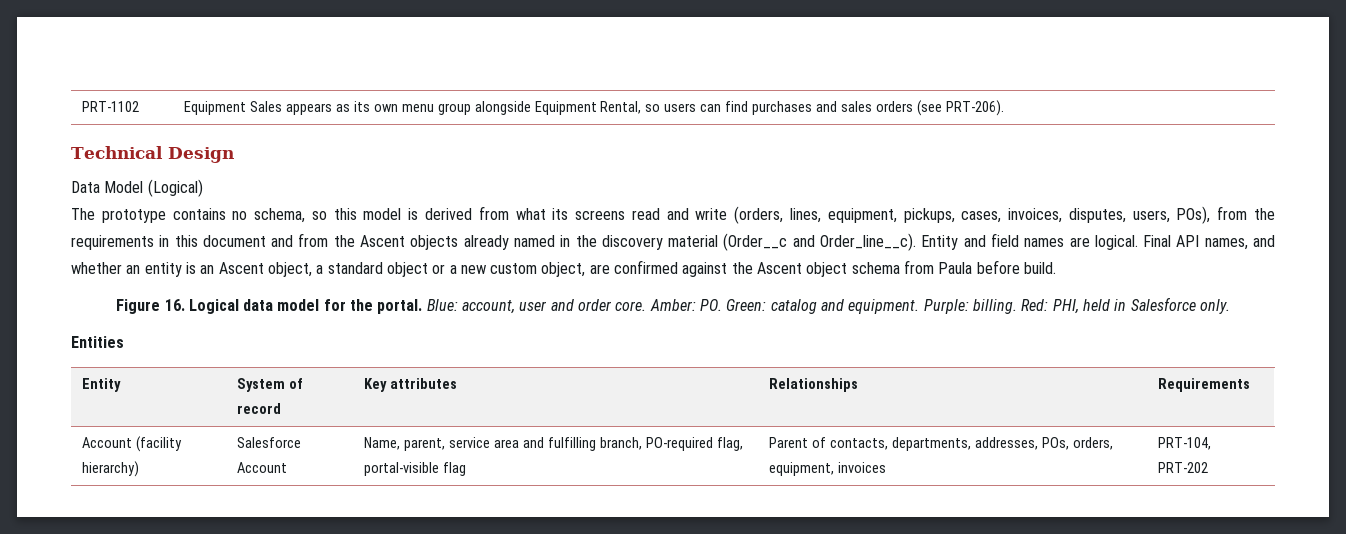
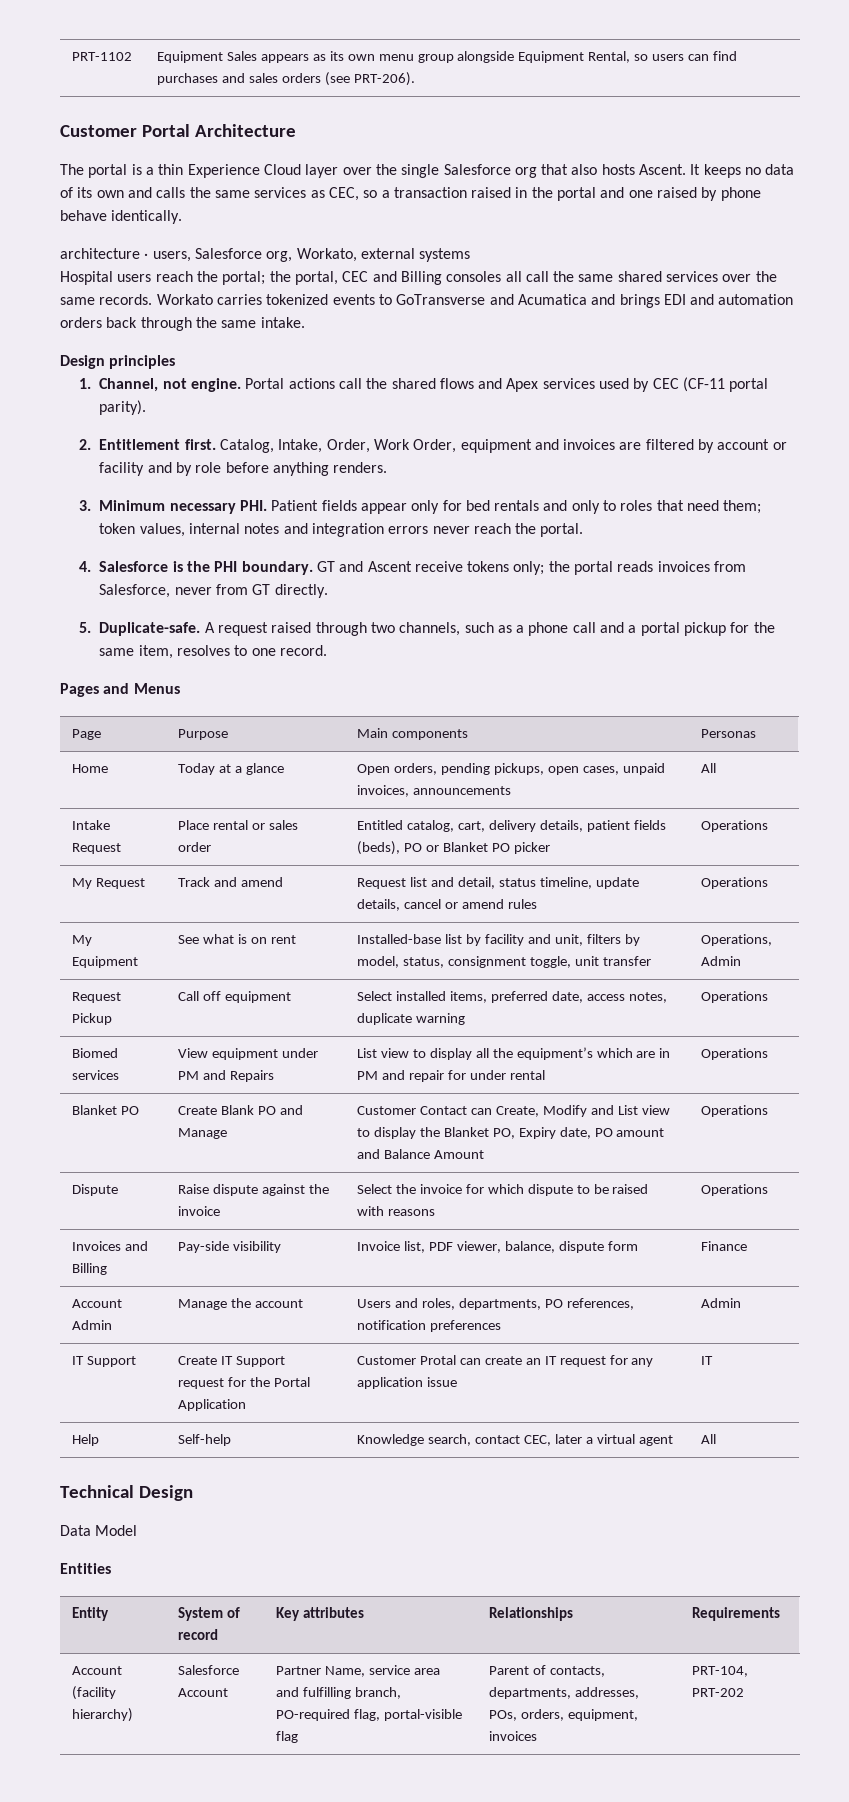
+ Customer Portal Architecture
+ The portal is a thin Experience Cloud layer over the single Salesforce org that also hosts Ascent. It keeps no data of its own and calls the same services as CEC, so a transaction raised in the portal and one raised by phone behave identically.
+ architecture · users, Salesforce org, Workato, external systems
+ Hospital users reach the portal; the portal, CEC and Billing consoles all call the same shared services over the same records. Workato carries tokenized events to GoTransverse and Acumatica and brings EDI and automation orders back through the same intake.
+ Design principles
+ 1. Channel, not engine. Portal actions call the shared flows and Apex services used by CEC (CF-11 portal parity).
+ 2. Entitlement first. Catalog, Intake, Order, Work Order, equipment and invoices are filtered by account or facility and by role before anything renders.
+ 3. Minimum necessary PHI. Patient fields appear only for bed rentals and only to roles that need them; token values, internal notes and integration errors never reach the portal.
+ 4. Salesforce is the PHI boundary. GT and Ascent receive tokens only; the portal reads invoices from Salesforce, never from GT directly.
+ 5. Duplicate-safe. A request raised through two channels, such as a phone call and a portal pickup for the same item, resolves to one record.
+ Pages and Menus
+ Page | Purpose | Main components | Personas
+ Home | Today at a glance | Open orders, pending pickups, open cases, unpaid invoices, announcements | All
+ Intake Request | Place rental or sales order | Entitled catalog, cart, delivery details, patient fields (beds), PO or Blanket PO picker | Operations
+ My Request | Track and amend | Request list and detail, status timeline, update details, cancel or amend rules | Operations
+ My Equipment | See what is on rent | Installed-base list by facility and unit, filters by model, status, consignment toggle, unit transfer | Operations, Admin
+ Request Pickup | Call off equipment | Select installed items, preferred date, access notes, duplicate warning | Operations
+ Biomed services | View equipment under PM and Repairs | List view to display all the equipment’s which are in PM and repair for under rental | Operations
+ Blanket PO | Create Blank PO and Manage | Customer Contact can Create, Modify and List view to display the Blanket PO, Expiry date, PO amount and Balance Amount | Operations
+ Dispute | Raise dispute against the invoice | Select the invoice for which dispute to be raised with reasons | Operations
+ Invoices and Billing | Pay-side visibility | Invoice list, PDF viewer, balance, dispute form | Finance
+ Account Admin | Manage the account | Users and roles, departments, PO references, notification preferences | Admin
+ IT Support | Create IT Support request for the Portal Application | Customer Protal can create an IT request for any application issue | IT
+ Help | Self-help | Knowledge search, contact CEC, later a virtual agent | All
  Technical Design
- Data Model (Logical)
- The prototype contains no schema, so this model is derived from what its screens read and write (orders, lines, equipment, pickups, cases, invoices, disputes, users, POs), from the requirements in this document and from the Ascent objects already named in the discovery material (Order__c and Order_line__c). Entity and field names are logical. Final API names, and whether an entity is an Ascent object, a standard object or a new custom object, are confirmed against the Ascent object schema from Paula before build.
- Figure 16. Logical data model for the portal. Blue: account, user and order core. Amber: PO. Green: catalog and equipment. Purple: billing. Red: PHI, held in Salesforce only.
+ Data Model
- Account (facility hierarchy) | Salesforce Account | Name, parent, service area and fulfilling branch, PO-required flag, portal-visible flag | Parent of contacts, departments, addresses, POs, orders, equipment, invoices | PRT-104, PRT-202
+ Account (facility hierarchy) | Salesforce Account | Partner Name, service area and fulfilling branch, PO-required flag, portal-visible flag | Parent of contacts, departments, addresses, POs, orders, equipment, invoices | PRT-104, PRT-202

